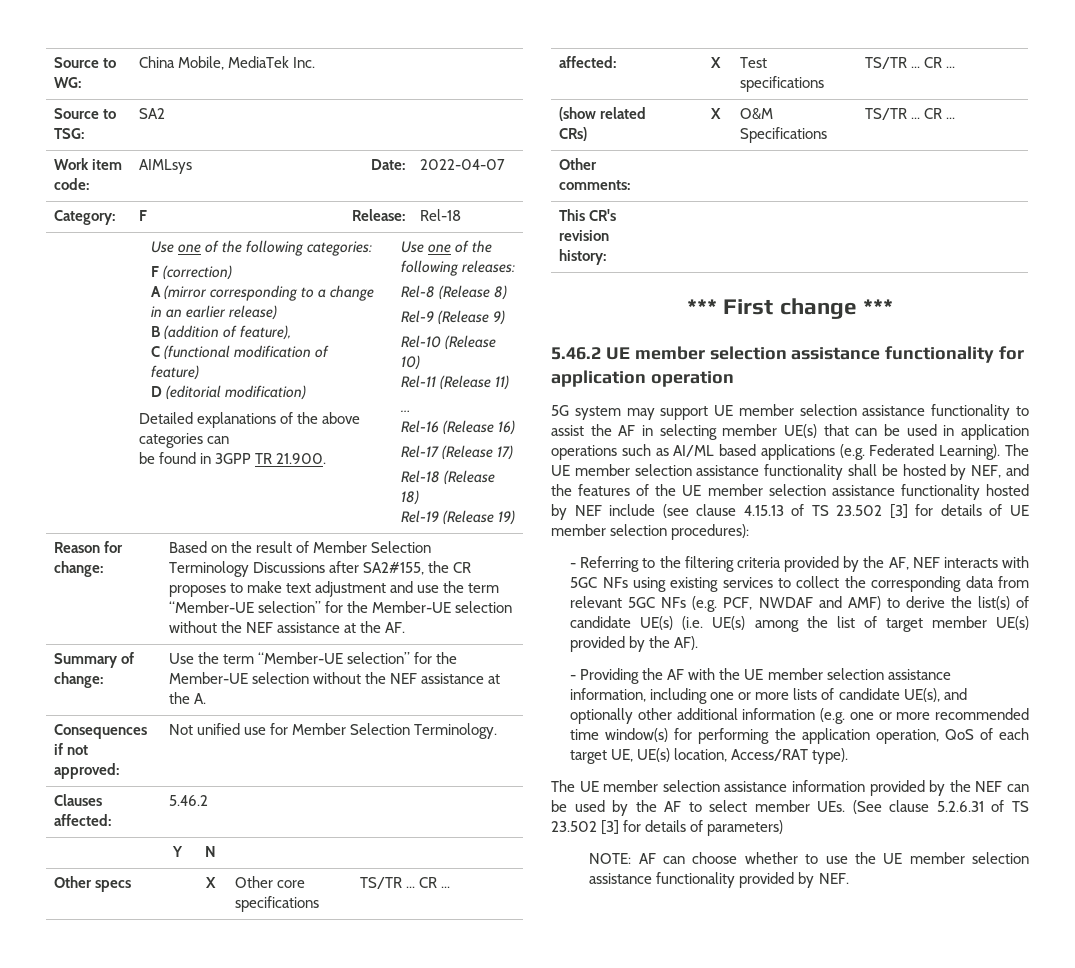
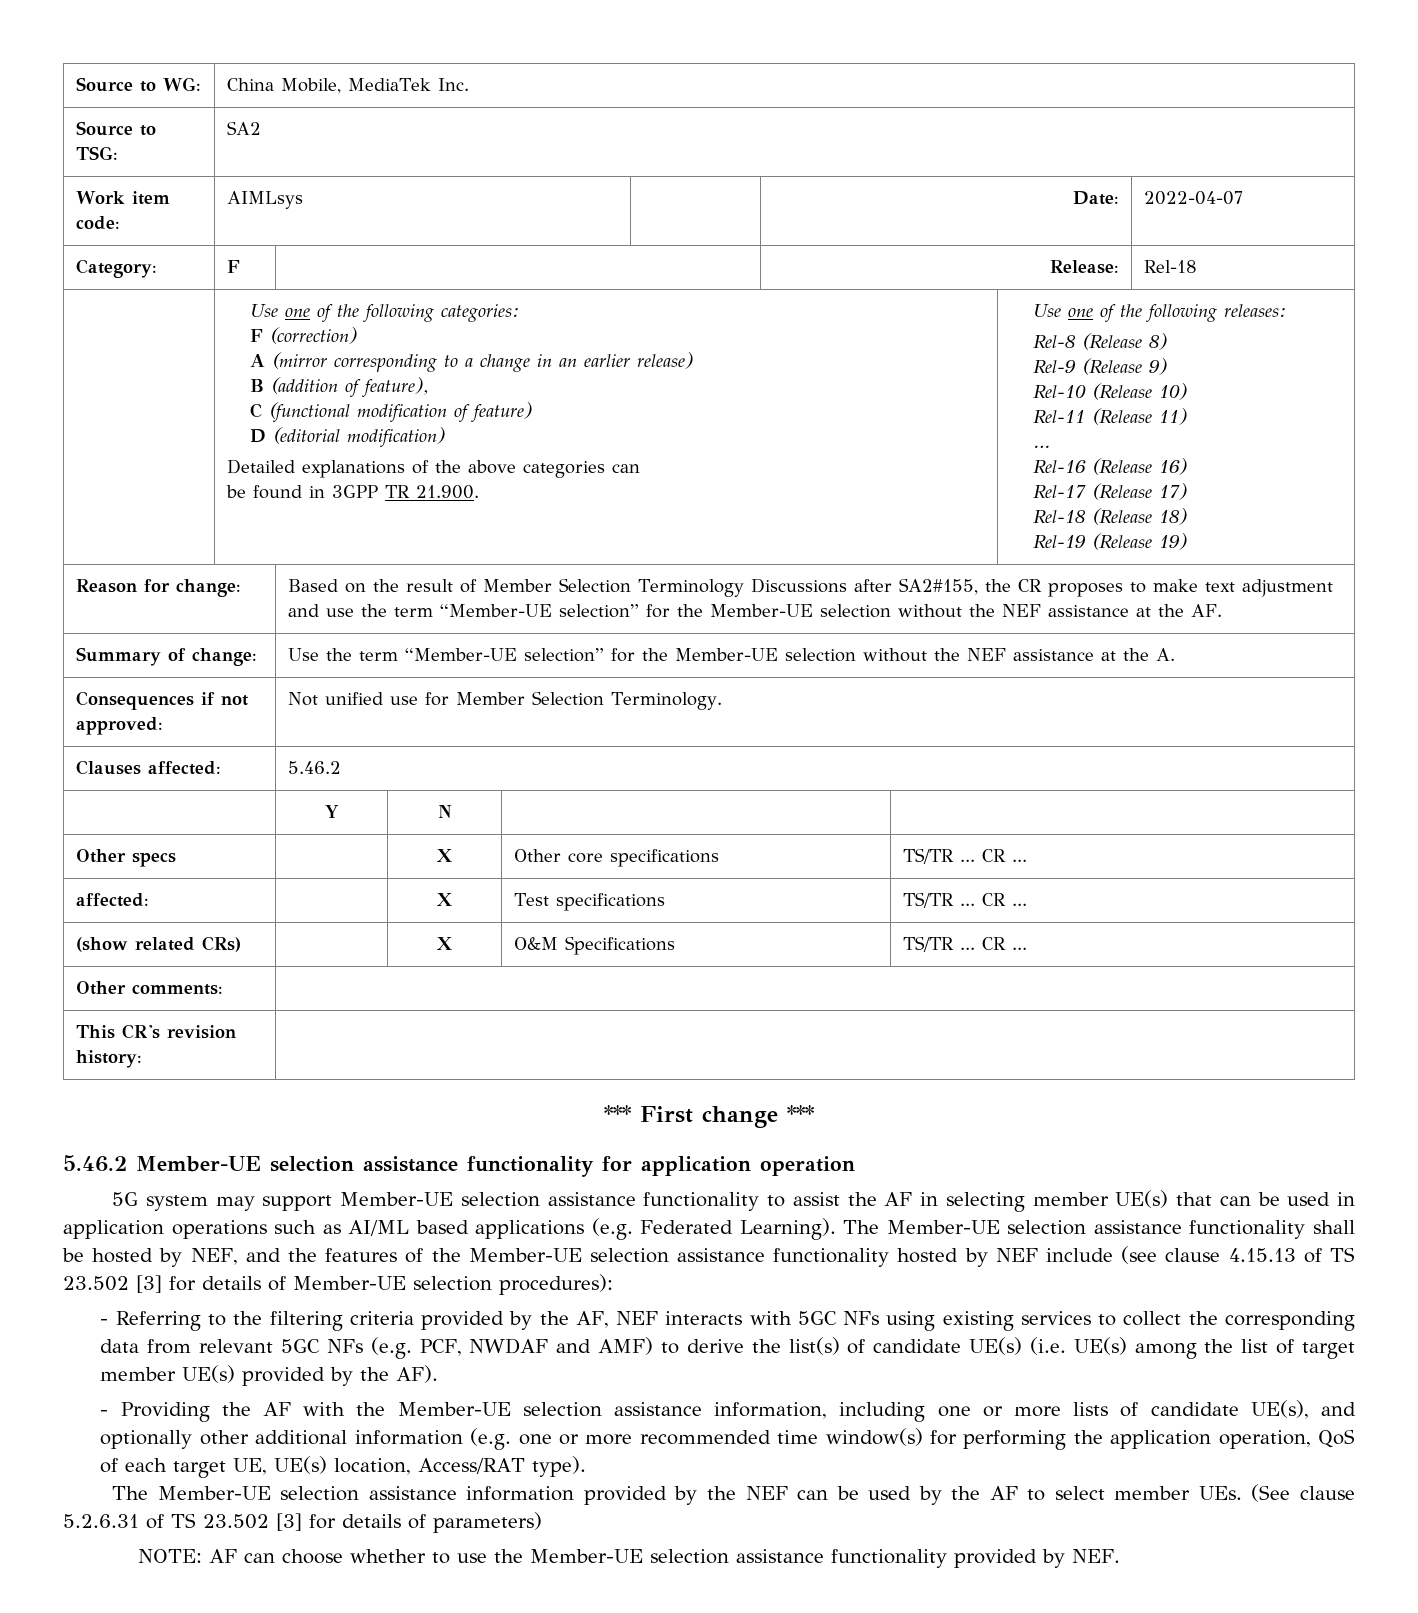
- 5.46.2 UE member selection assistance functionality for application operation
+ 5.46.2 Member-UE selection assistance functionality for application operation
- 5G system may support UE member selection assistance functionality to assist the AF in selecting member UE(s) that can be used in application operations such as AI/ML based applications (e.g. Federated Learning).
+ 5G system may support Member-UE selection assistance functionality to assist the AF in selecting member UE(s) that can be used in application operations such as AI/ML based applications (e.g. Federated Learning).
- The UE member selection assistance functionality shall be hosted by NEF, and the features of the UE member selection assistance functionality hosted by NEF include (see clause 4.15.13 of TS 23.502 [3] for details of UE member selection procedures):
+ The Member-UE selection assistance functionality shall be hosted by NEF, and the features of the Member-UE selection assistance functionality hosted by NEF include (see clause 4.15.13 of TS 23.502 [3] for details of Member-UE selection procedures):
- - Providing the AF with the UE member selection assistance information, including one or more lists of candidate UE(s), and optionally other additional information (e.g. one or more recommended time window(s) for performing the application operation, QoS of each target UE, UE(s) location, Access/RAT type).
+ - Providing the AF with the Member-UE selection assistance information, including one or more lists of candidate UE(s), and optionally other additional information (e.g. one or more recommended time window(s) for performing the application operation, QoS of each target UE, UE(s) location, Access/RAT type).
- The UE member selection assistance information provided by the NEF can be used by the AF to select member UEs. (See clause 5.2.6.31 of TS 23.502 [3] for details of parameters)
+ The Member-UE selection assistance information provided by the NEF can be used by the AF to select member UEs. (See clause 5.2.6.31 of TS 23.502 [3] for details of parameters)
- NOTE: AF can choose whether to use the UE member selection assistance functionality provided by NEF.
+ NOTE: AF can choose whether to use the Member-UE selection assistance functionality provided by NEF.

